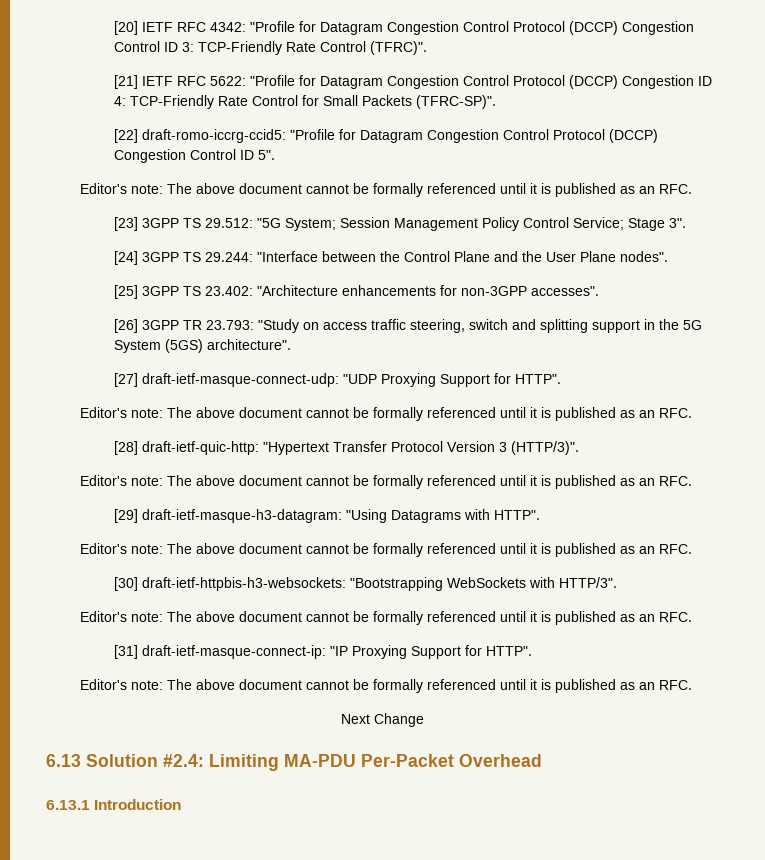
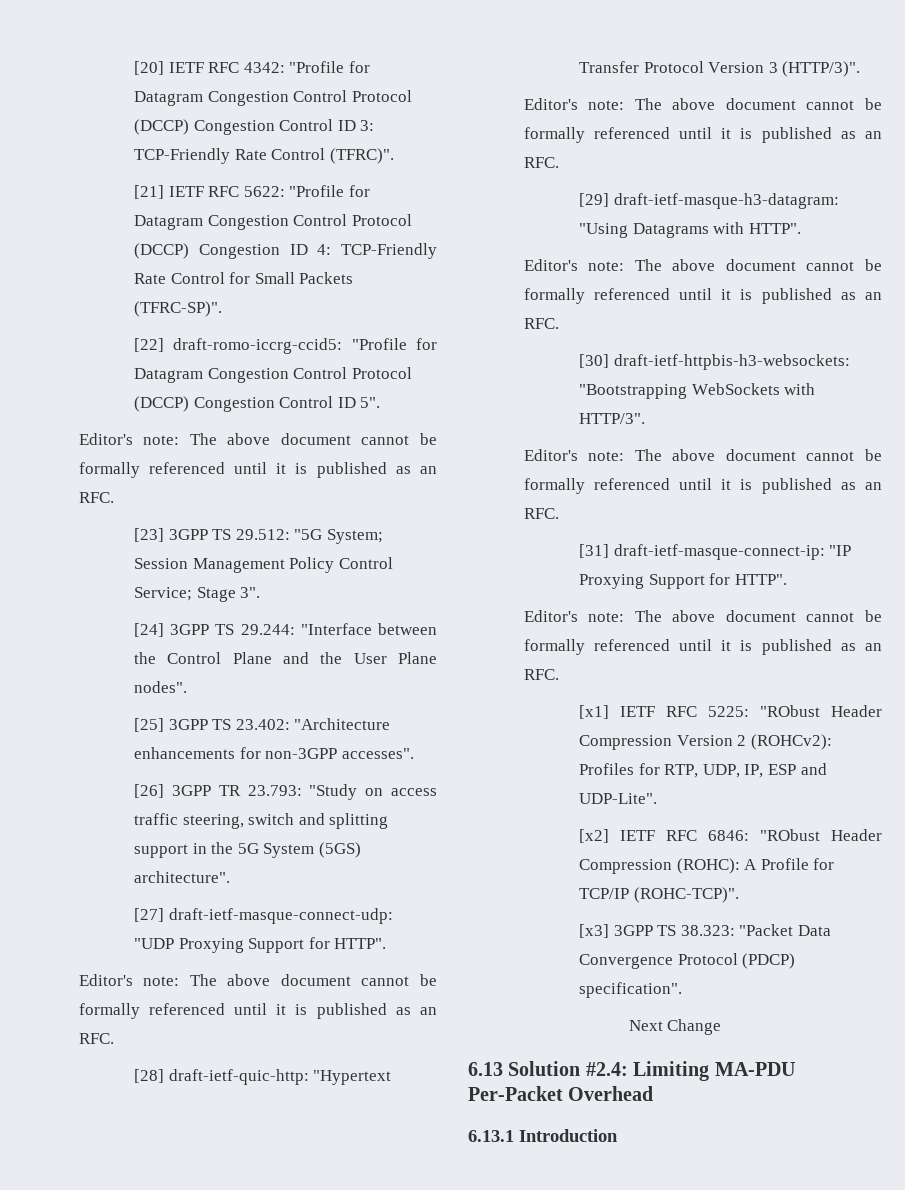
+ [x1] IETF RFC 5225: "RObust Header Compression Version 2 (ROHCv2): Profiles for RTP, UDP, IP, ESP and UDP-Lite".
+ [x2] IETF RFC 6846: "RObust Header Compression (ROHC): A Profile for TCP/IP (ROHC-TCP)".
+ [x3] 3GPP TS 38.323: "Packet Data Convergence Protocol (PDCP) specification".

